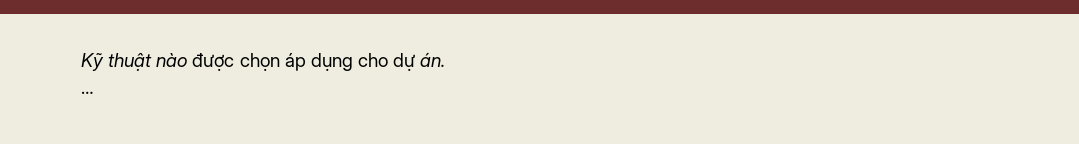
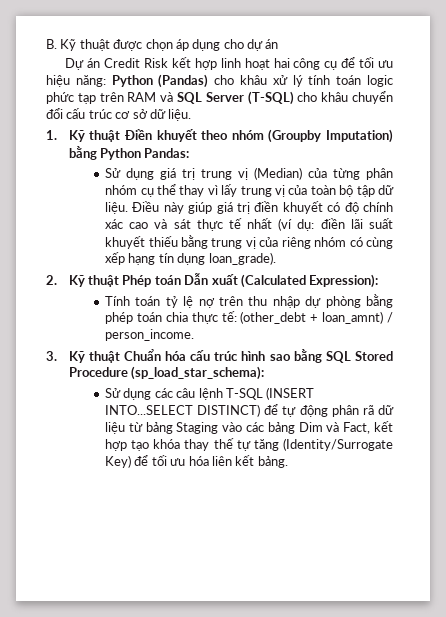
- Kỹ thuật nào được chọn áp dụng cho dự án.
- …
+ B. Kỹ thuật được chọn áp dụng cho dự án
+ Dự án Credit Risk kết hợp linh hoạt hai công cụ để tối ưu hiệu năng: Python (Pandas) cho khâu xử lý tính toán logic phức tạp trên RAM và SQL Server (T-SQL) cho khâu chuyển đổi cấu trúc cơ sở dữ liệu.
+ 1. Kỹ thuật Điền khuyết theo nhóm (Groupby Imputation) bằng Python Pandas:
+ Sử dụng giá trị trung vị (Median) của từng phân nhóm cụ thể thay vì lấy trung vị của toàn bộ tập dữ liệu. Điều này giúp giá trị điền khuyết có độ chính xác cao và sát thực tế nhất (ví dụ: điền lãi suất khuyết thiếu bằng trung vị của riêng nhóm có cùng xếp hạng tín dụng loan_grade).
+ 2. Kỹ thuật Phép toán Dẫn xuất (Calculated Expression):
+ Tính toán tỷ lệ nợ trên thu nhập dự phòng bằng phép toán chia thực tế: (other_debt + loan_amnt) / person_income.
+ 3. Kỹ thuật Chuẩn hóa cấu trúc hình sao bằng SQL Stored Procedure (sp_load_star_schema):
+ Sử dụng các câu lệnh T-SQL (INSERT INTO...SELECT DISTINCT) để tự động phân rã dữ liệu từ bảng Staging vào các bảng Dim và Fact, kết hợp tạo khóa thay thế tự tăng (Identity/Surrogate Key) để tối ưu hóa liên kết bảng.

